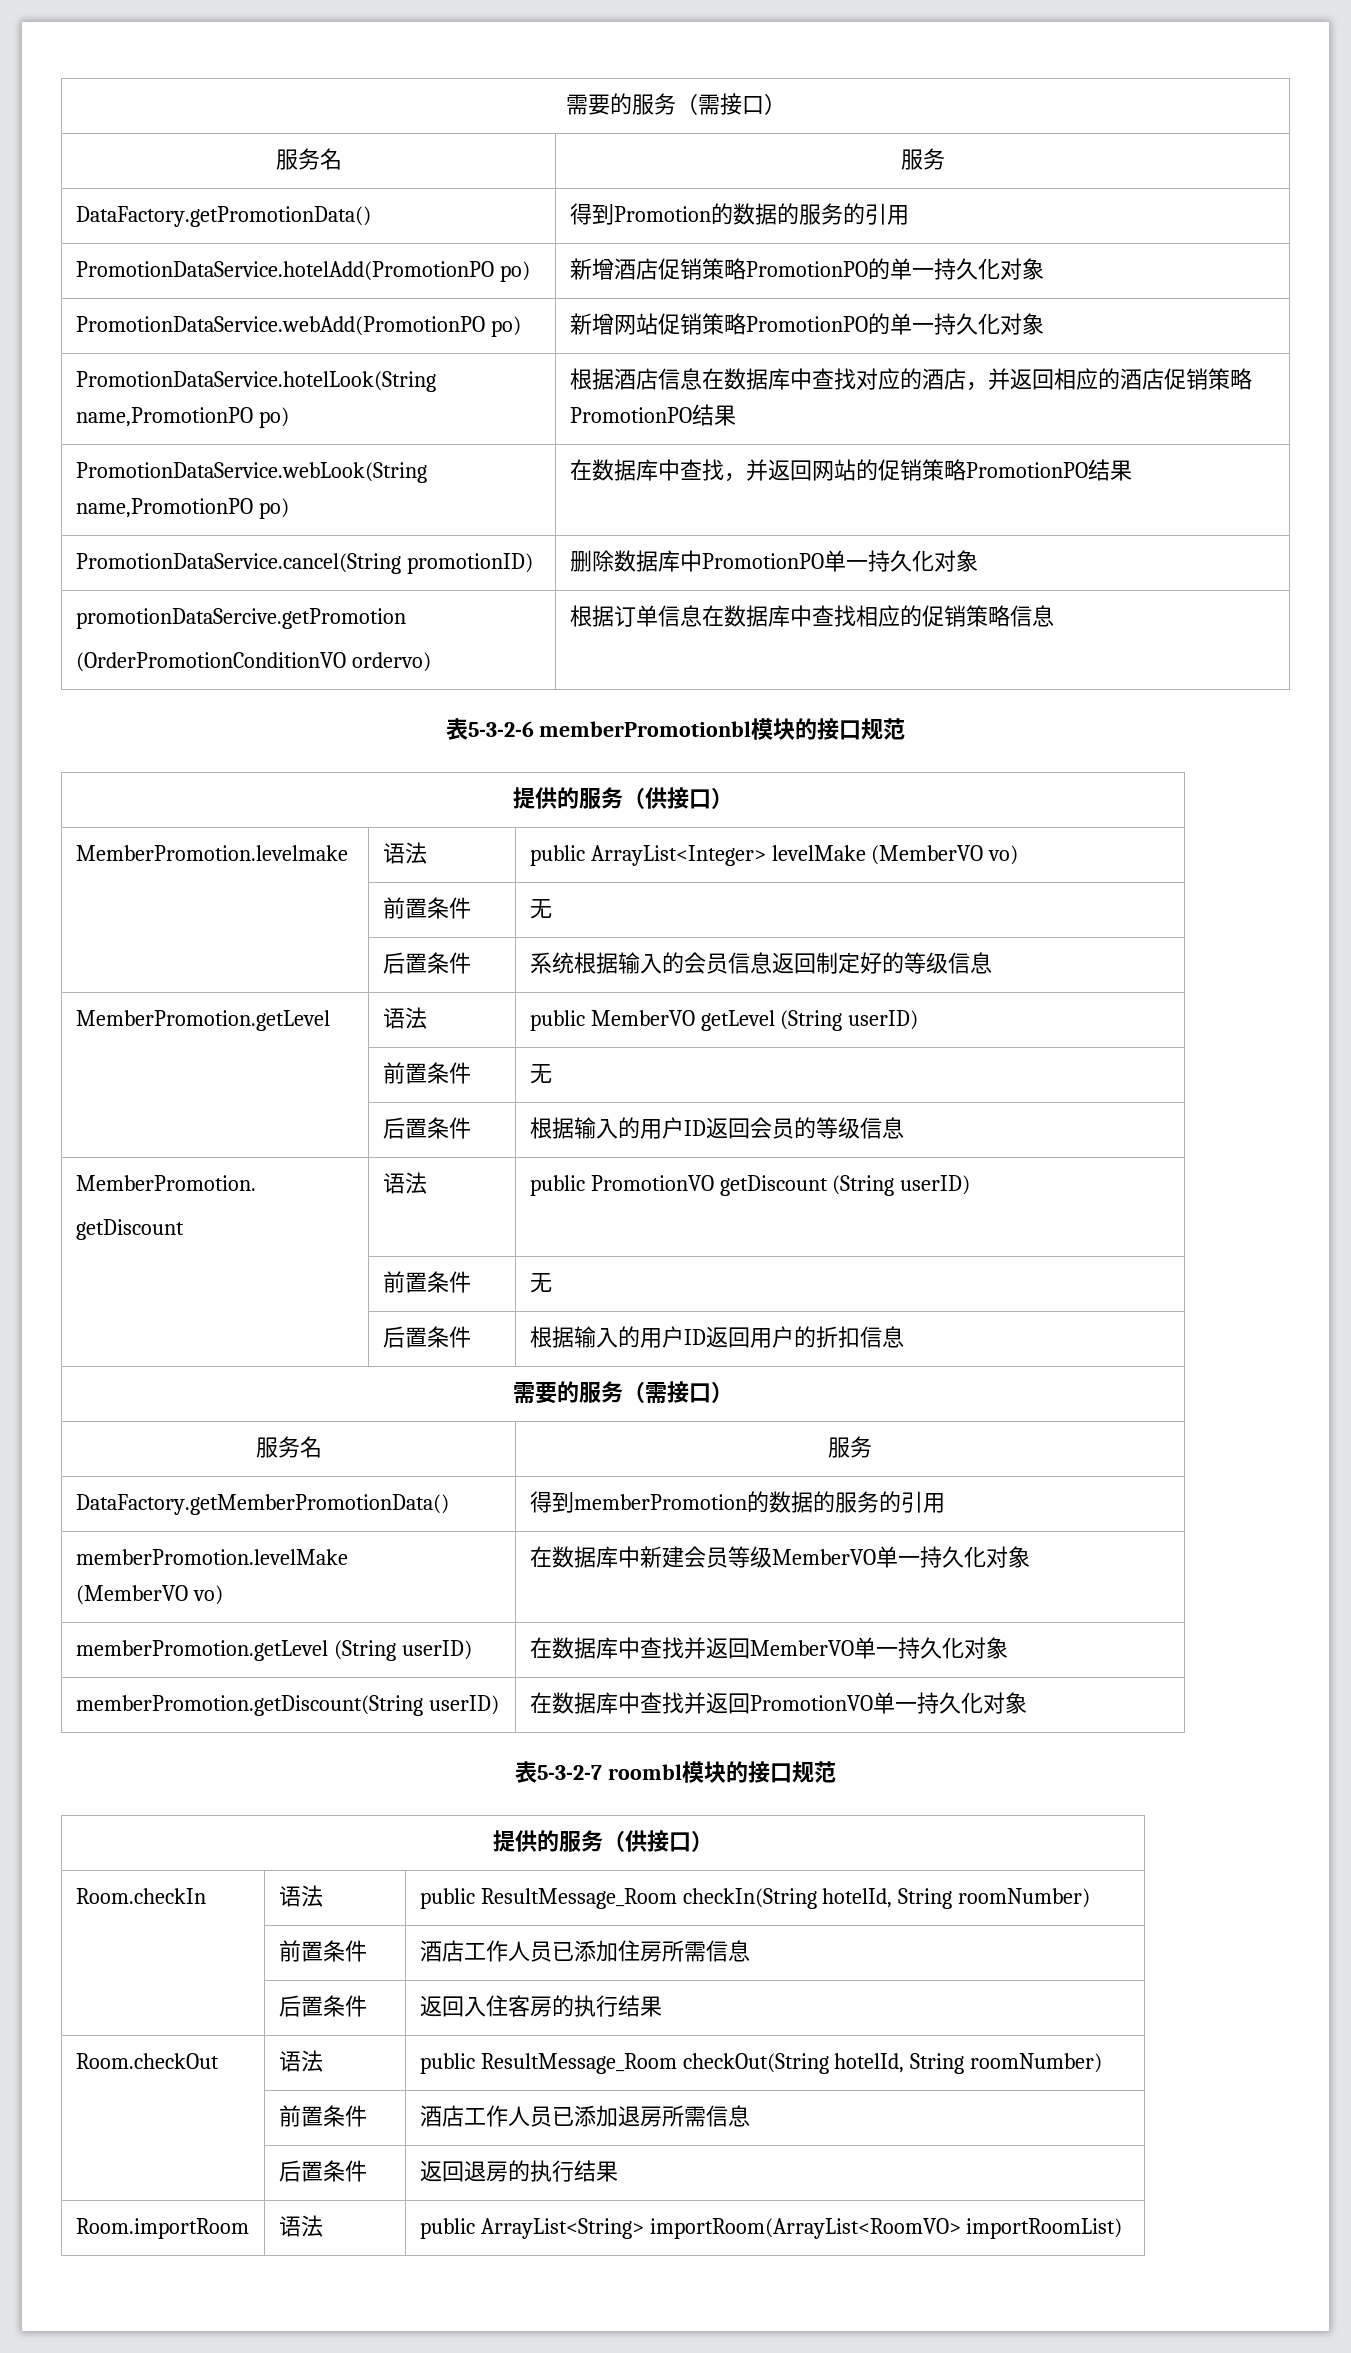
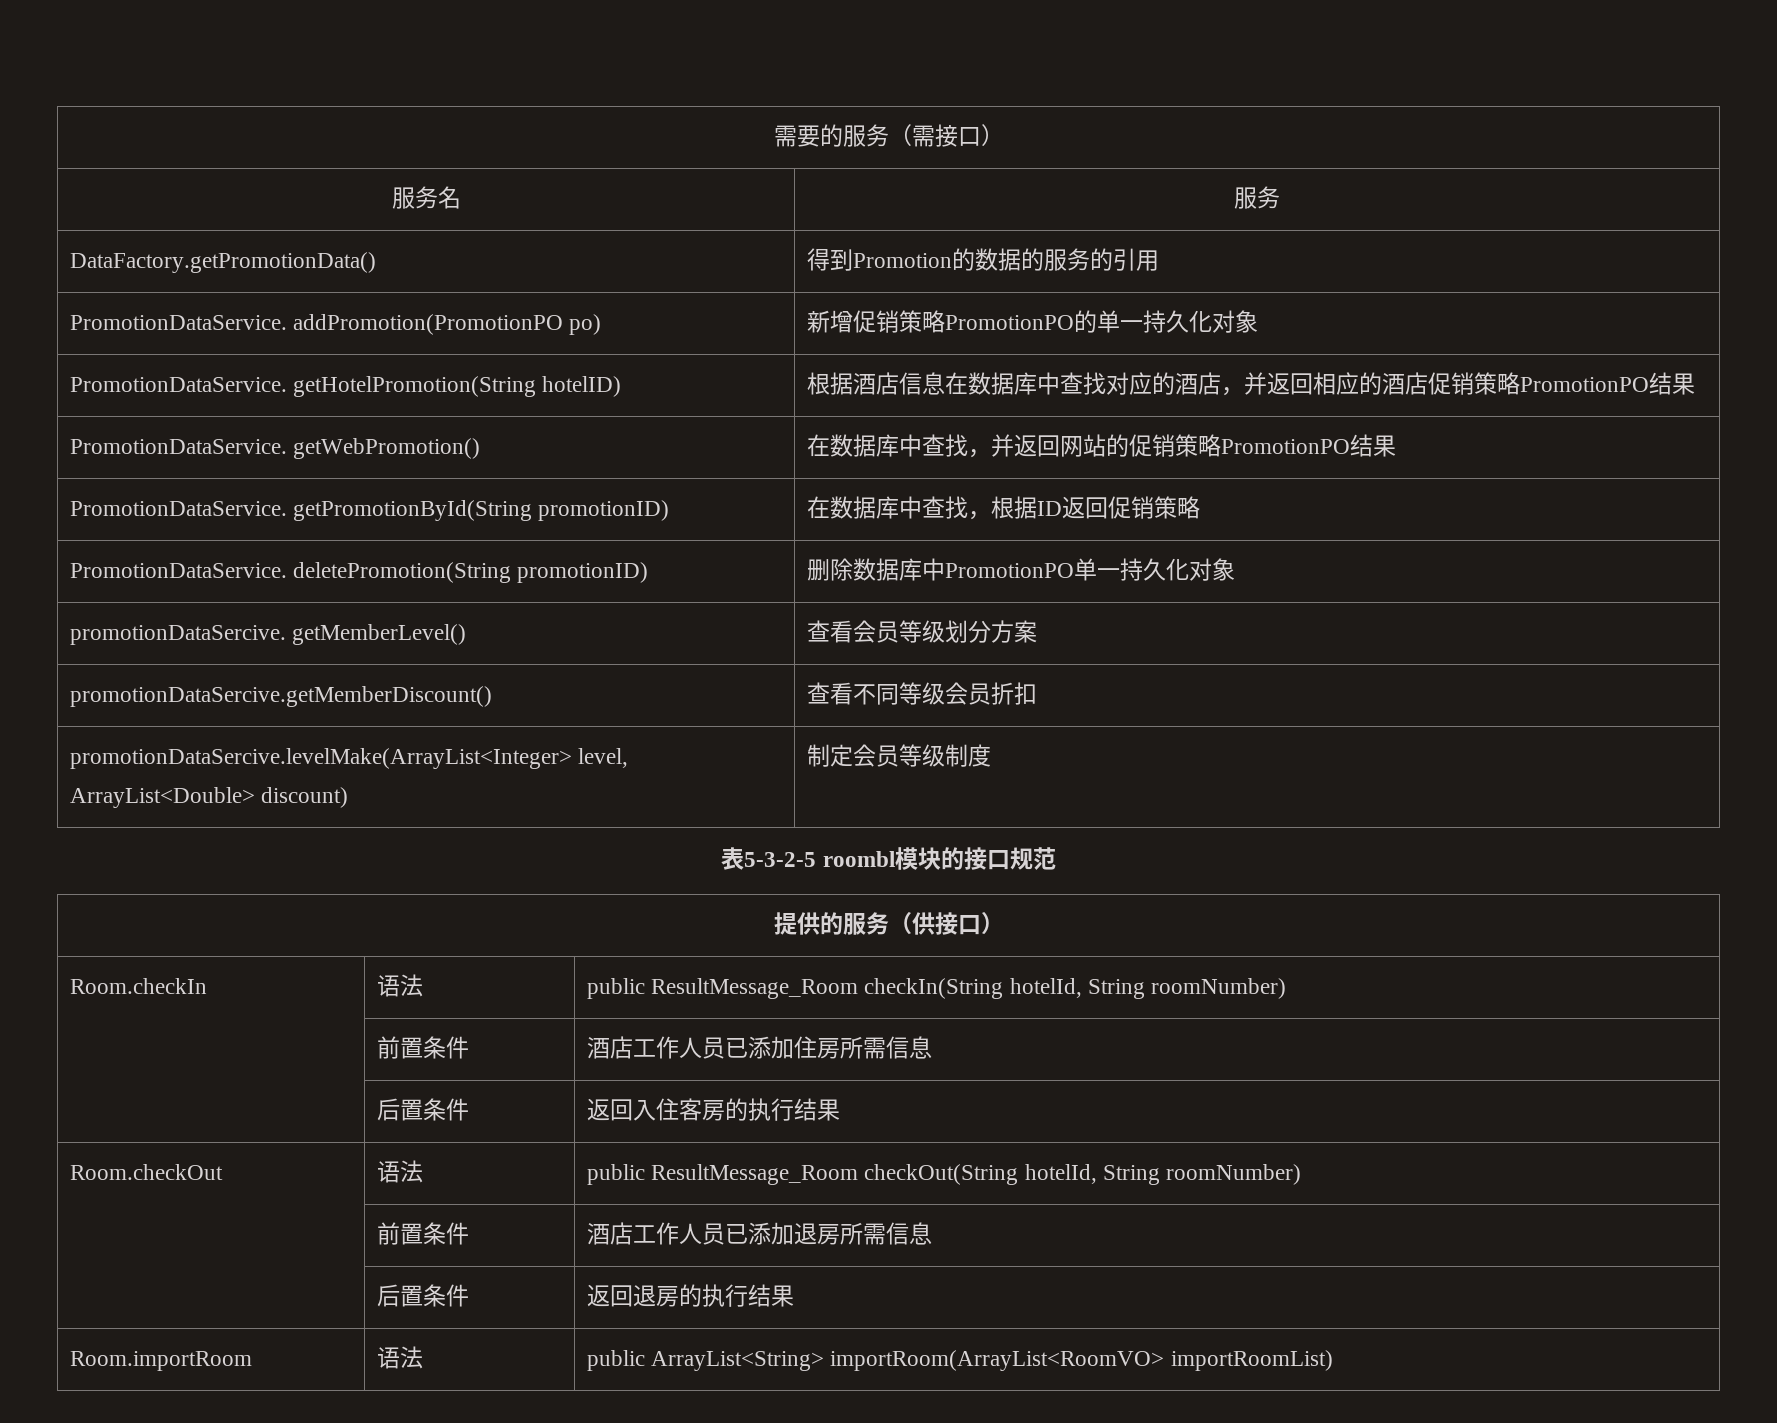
- PromotionDataService.hotelAdd(PromotionPO po) | 新增酒店促销策略PromotionPO的单一持久化对象
- PromotionDataService.webAdd(PromotionPO po) | 新增网站促销策略PromotionPO的单一持久化对象
- PromotionDataService.hotelLook(String name,PromotionPO po) | 根据酒店信息在数据库中查找对应的酒店，并返回相应的酒店促销策略PromotionPO结果
+ PromotionDataService. addPromotion(PromotionPO po) | 新增促销策略PromotionPO的单一持久化对象
+ PromotionDataService. getHotelPromotion(String hotelID) | 根据酒店信息在数据库中查找对应的酒店，并返回相应的酒店促销策略PromotionPO结果
- PromotionDataService.webLook(String name,PromotionPO po) | 在数据库中查找，并返回网站的促销策略PromotionPO结果
+ PromotionDataService. getWebPromotion() | 在数据库中查找，并返回网站的促销策略PromotionPO结果
- PromotionDataService.cancel(String promotionID) | 删除数据库中PromotionPO单一持久化对象
+ PromotionDataService. getPromotionById(String promotionID) | 在数据库中查找，根据ID返回促销策略
+ PromotionDataService. deletePromotion(String promotionID) | 删除数据库中PromotionPO单一持久化对象
- promotionDataSercive.getPromotion
- (OrderPromotionConditionVO ordervo) | 根据订单信息在数据库中查找相应的促销策略信息
- 表5-3-2-6 memberPromotionbl模块的接口规范
- 提供的服务（供接口）
- MemberPromotion.levelmake | 语法 | public ArrayList<Integer> levelMake (MemberVO vo)
- | 前置条件 | 无
- | 后置条件 | 系统根据输入的会员信息返回制定好的等级信息
- MemberPromotion.getLevel | 语法 | public MemberVO getLevel (String userID)
- | 前置条件 | 无
- | 后置条件 | 根据输入的用户ID返回会员的等级信息
- MemberPromotion.
- getDiscount | 语法 | public PromotionVO getDiscount (String userID)
- | 前置条件 | 无
- | 后置条件 | 根据输入的用户ID返回用户的折扣信息
- 需要的服务（需接口）
- 服务名 | 服务
- DataFactory.getMemberPromotionData() | 得到memberPromotion的数据的服务的引用
- memberPromotion.levelMake
- (MemberVO vo) | 在数据库中新建会员等级MemberVO单一持久化对象
- memberPromotion.getLevel (String userID) | 在数据库中查找并返回MemberVO单一持久化对象
- memberPromotion.getDiscount(String userID) | 在数据库中查找并返回PromotionVO单一持久化对象
- 表5-3-2-7 roombl模块的接口规范
+ promotionDataSercive. getMemberLevel() | 查看会员等级划分方案
+ promotionDataSercive.getMemberDiscount() | 查看不同等级会员折扣
+ promotionDataSercive.levelMake(ArrayList<Integer> level, ArrayList<Double> discount) | 制定会员等级制度
+ 表5-3-2-5 roombl模块的接口规范

